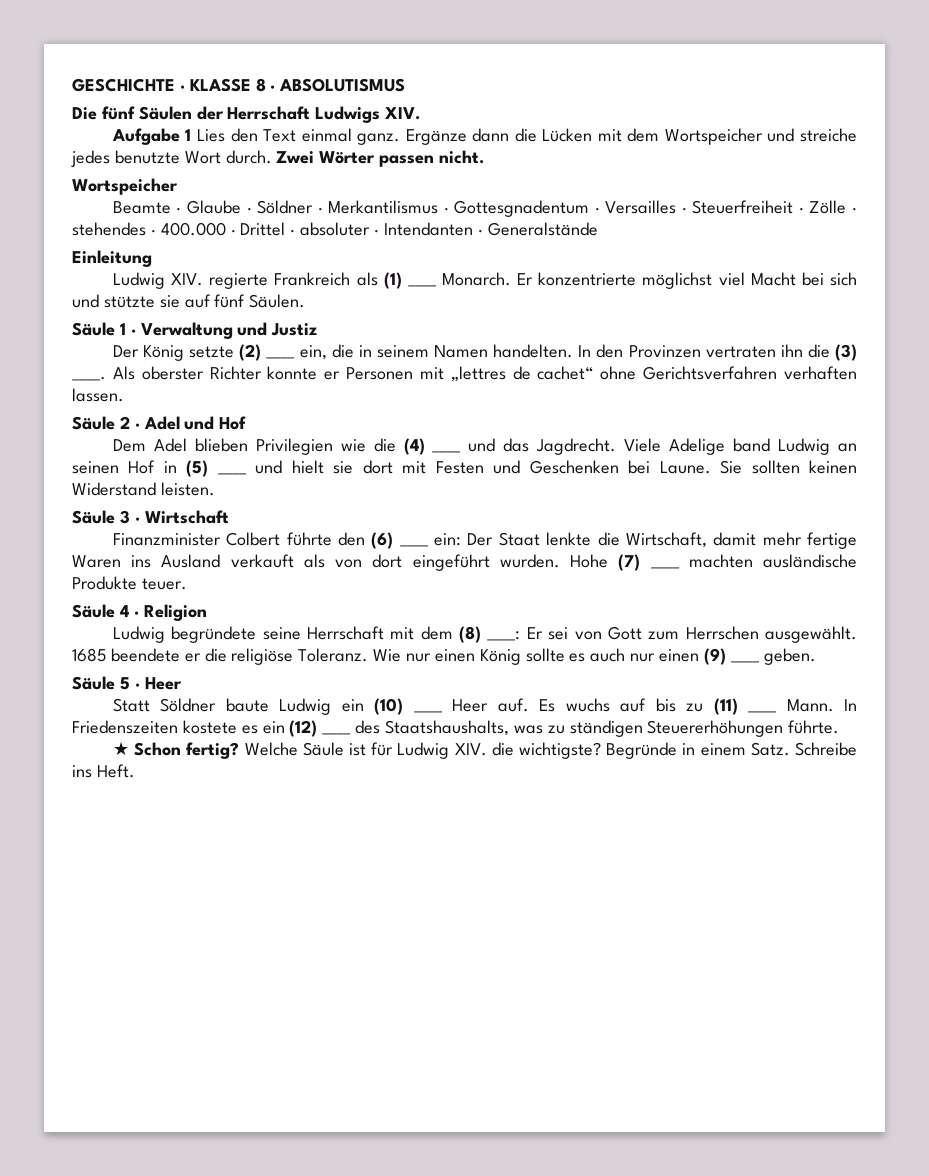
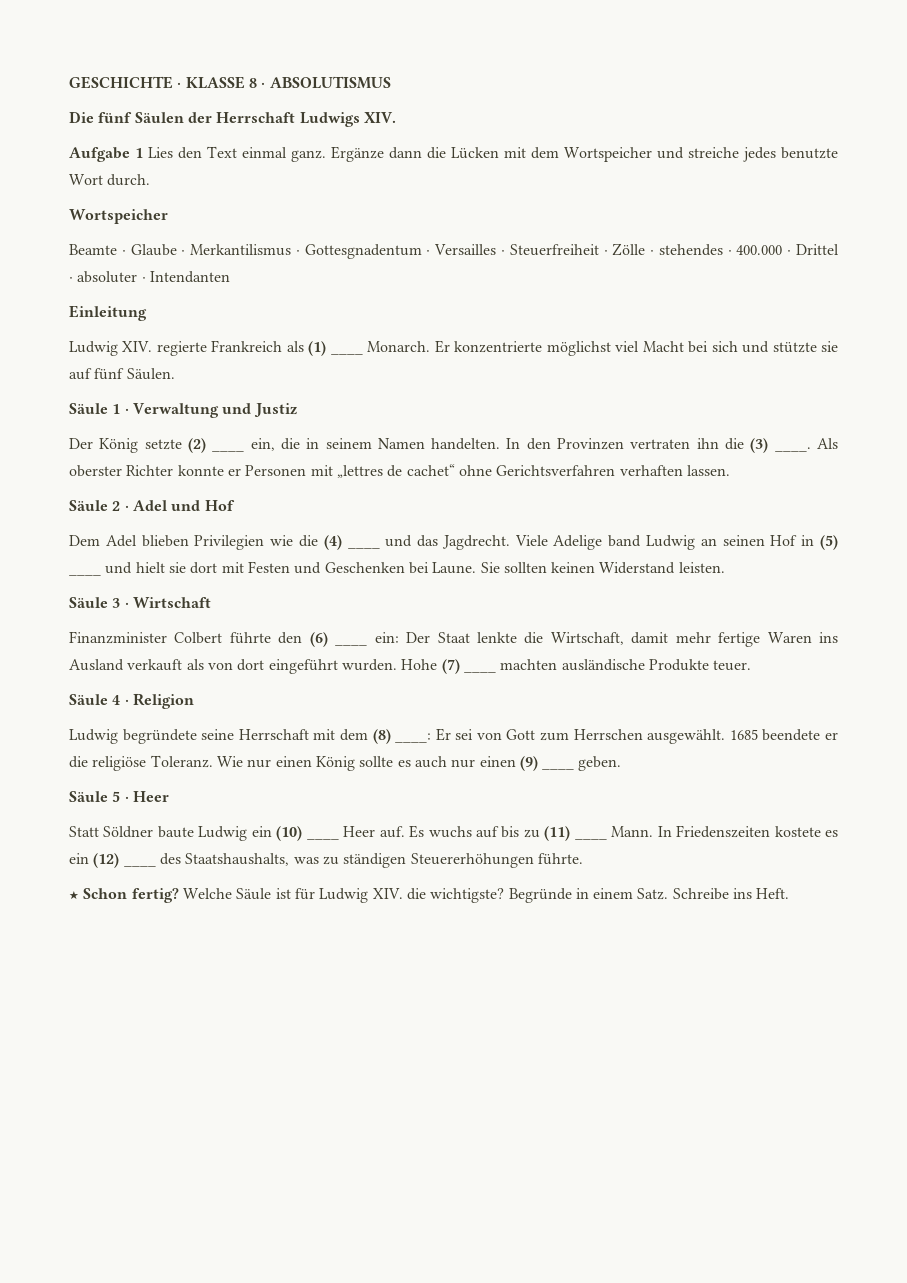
- Zwei Wörter passen nicht.
- Beamte · Glaube · Söldner · Merkantilismus · Gottesgnadentum · Versailles · Steuerfreiheit · Zölle · stehendes · 400.000 · Drittel · absoluter · Intendanten · Generalstände
+ Beamte · Glaube · Merkantilismus · Gottesgnadentum · Versailles · Steuerfreiheit · Zölle · stehendes · 400.000 · Drittel · absoluter · Intendanten

